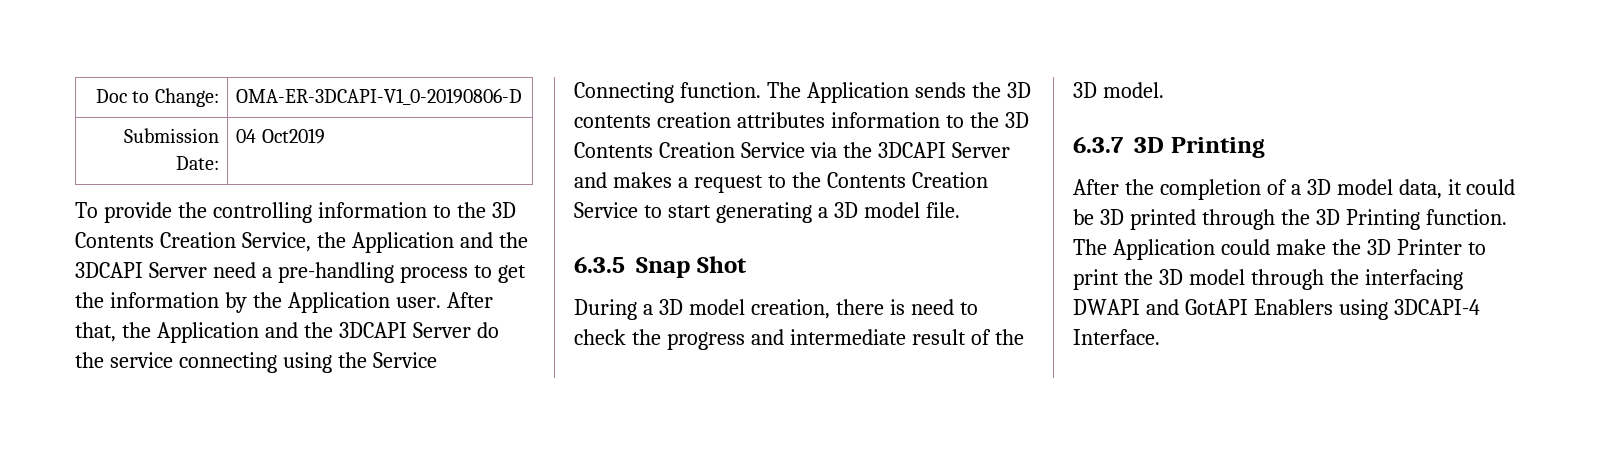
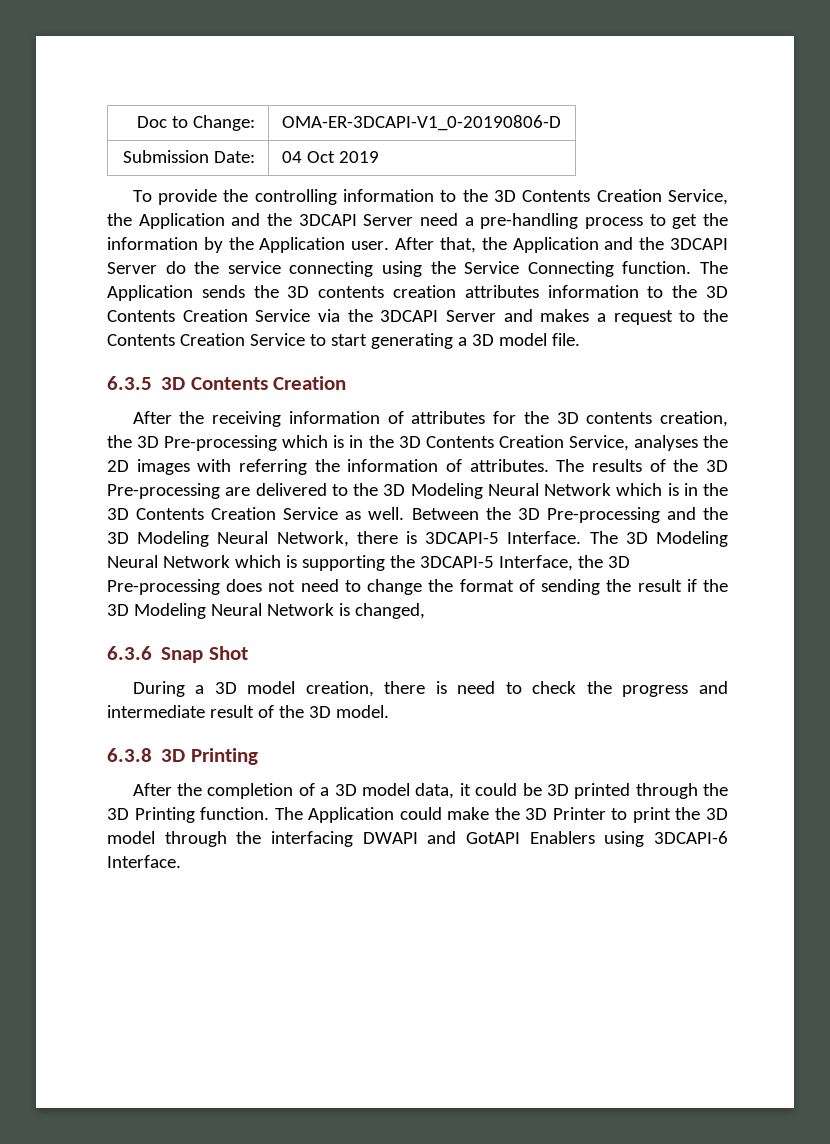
- Submission Date: | 04 Oct2019
+ Submission Date: | 04 Oct 2019
- 6.3.5 Snap Shot
+ 6.3.5 3D Contents Creation
+ After the receiving information of attributes for the 3D contents creation, the 3D Pre-processing which is in the 3D Contents Creation Service, analyses the 2D images with referring the information of attributes. The results of the 3D Pre-processing are delivered to the 3D Modeling Neural Network which is in the 3D Contents Creation Service as well. Between the 3D Pre-processing and the 3D Modeling Neural Network, there is 3DCAPI-5 Interface. The 3D Modeling Neural Network which is supporting the 3DCAPI-5 Interface, the 3D Pre-processing does not need to change the format of sending the result if the 3D Modeling Neural Network is changed,
+ 6.3.6 Snap Shot
- 6.3.7 3D Printing
+ 6.3.8 3D Printing
- The Application could make the 3D Printer to print the 3D model through the interfacing DWAPI and GotAPI Enablers using 3DCAPI-4 Interface.
+ The Application could make the 3D Printer to print the 3D model through the interfacing DWAPI and GotAPI Enablers using 3DCAPI-6 Interface.

